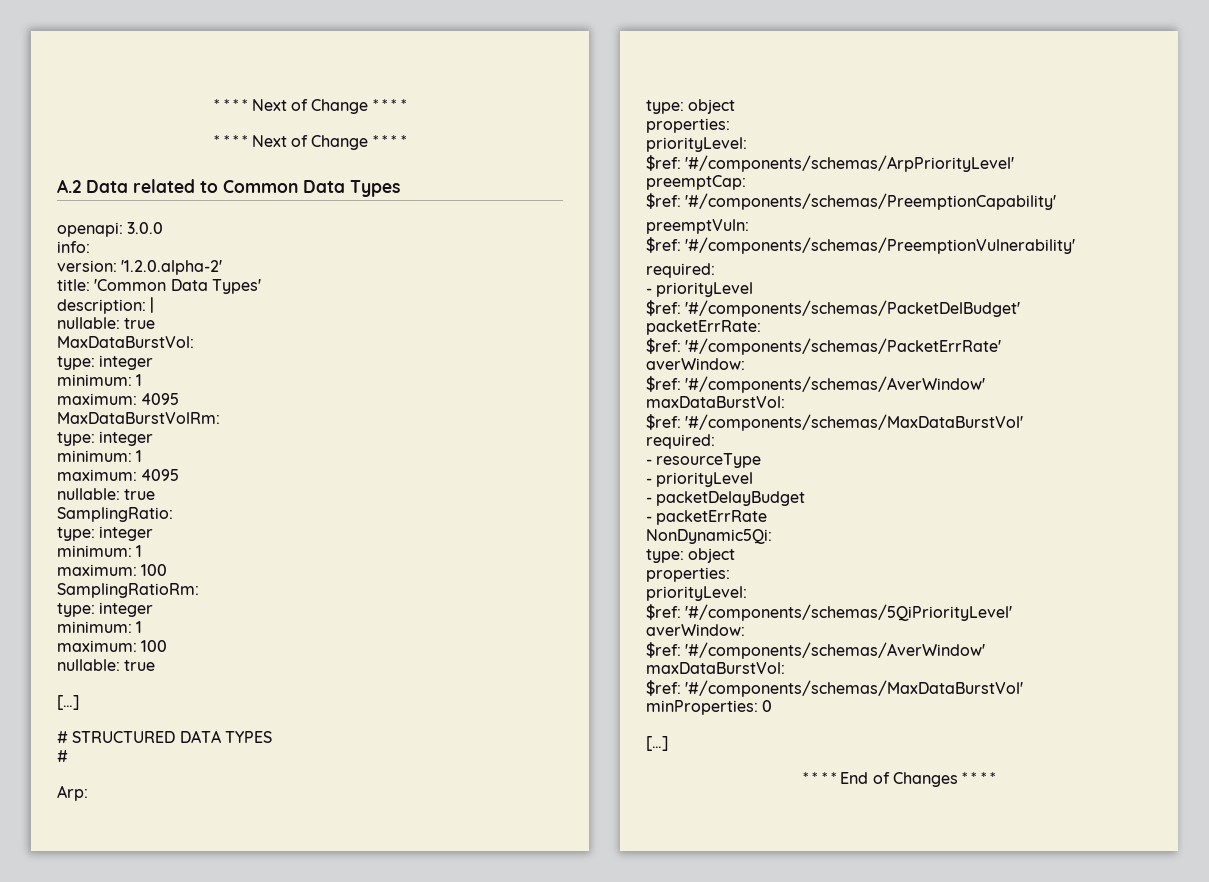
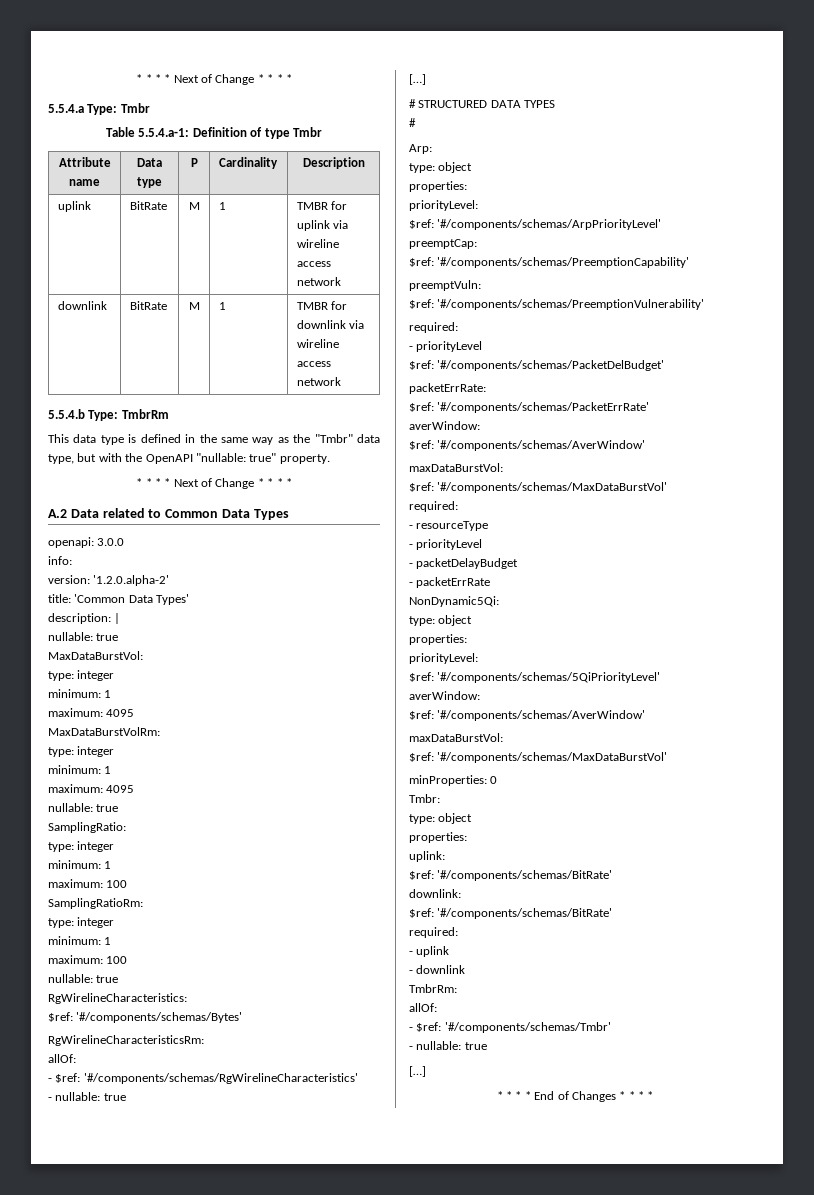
+ 5.5.4.a Type: Tmbr
+ Table 5.5.4.a-1: Definition of type Tmbr
+ Attribute name | Data type | P | Cardinality | Description
+ uplink | BitRate | M | 1 | TMBR for uplink via wireline access network
+ downlink | BitRate | M | 1 | TMBR for downlink via wireline access network
+ 5.5.4.b Type: TmbrRm
+ This data type is defined in the same way as the "Tmbr" data type, but with the OpenAPI "nullable: true" property.
+ RgWirelineCharacteristics:
+ $ref: '#/components/schemas/Bytes'
+ RgWirelineCharacteristicsRm:
+ allOf:
+ - $ref: '#/components/schemas/RgWirelineCharacteristics'
+ - nullable: true
+ Tmbr:
+ type: object
+ properties:
+ uplink:
+ $ref: '#/components/schemas/BitRate'
+ downlink:
+ $ref: '#/components/schemas/BitRate'
+ required:
+ - uplink
+ - downlink
+ TmbrRm:
+ allOf:
+ - $ref: '#/components/schemas/Tmbr'
+ - nullable: true

